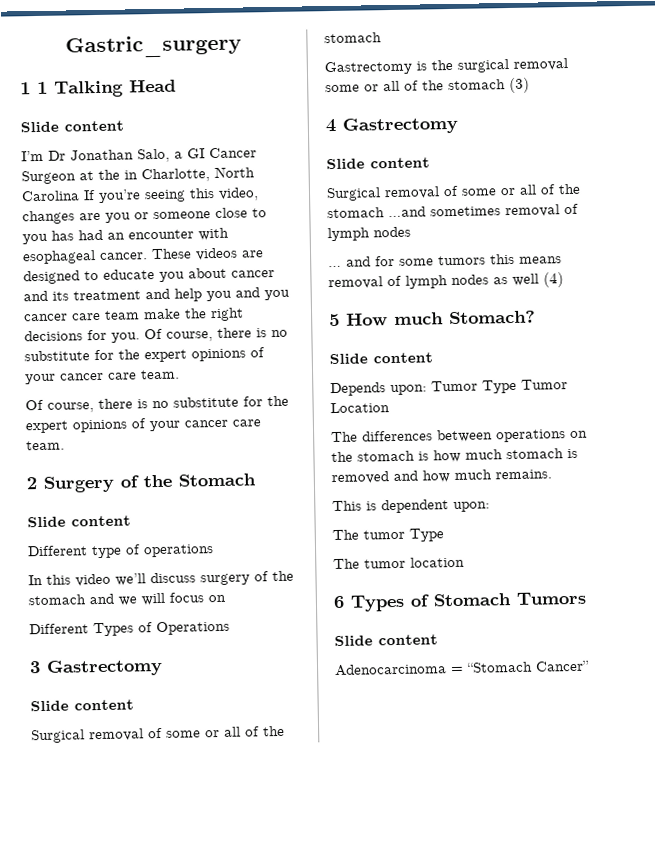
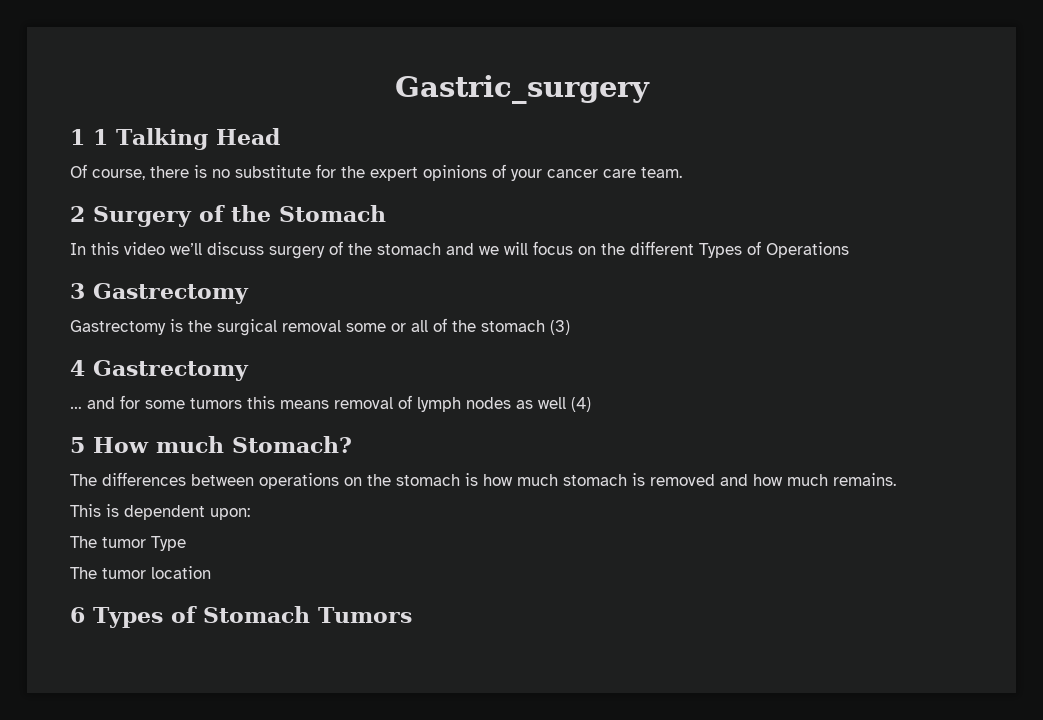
  1 1 Talking Head
- Slide content
- I’m Dr Jonathan Salo, a GI Cancer Surgeon at the in Charlotte, North Carolina If you’re seeing this video, changes are you or someone close to you has had an encounter with esophageal cancer. These videos are designed to educate you about cancer and its treatment and help you and you cancer care team make the right decisions for you. Of course, there is no substitute for the expert opinions of your cancer care team.
  2 Surgery of the Stomach
- Slide content
- Different type of operations
- In this video we’ll discuss surgery of the stomach and we will focus on
- Different Types of Operations
+ In this video we’ll discuss surgery of the stomach and we will focus on the different Types of Operations
  3 Gastrectomy
- Slide content
- Surgical removal of some or all of the stomach
  4 Gastrectomy
- Slide content
- Surgical removal of some or all of the stomach …and sometimes removal of lymph nodes
  5 How much Stomach?
- Slide content
- Depends upon: Tumor Type Tumor Location
  6 Types of Stomach Tumors
- Slide content
- Adenocarcinoma = “Stomach Cancer”

